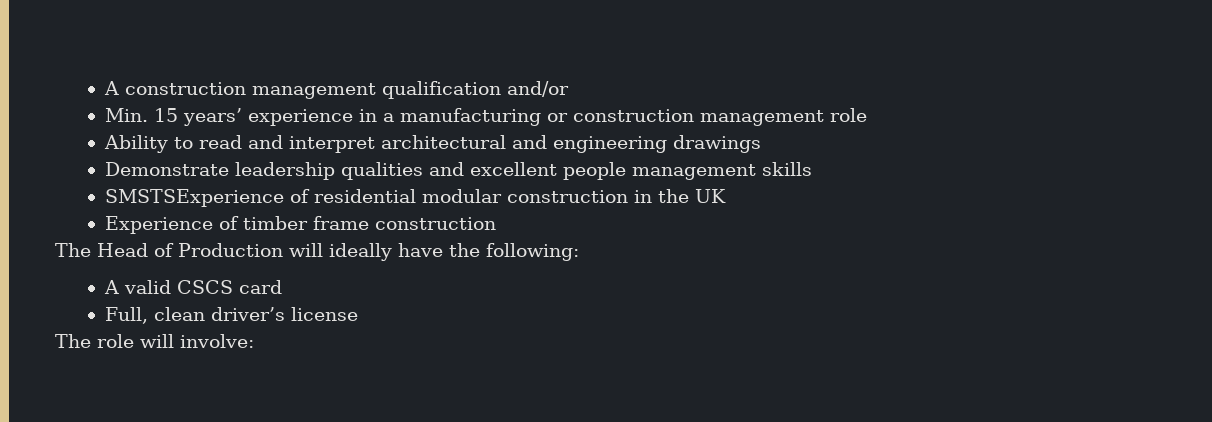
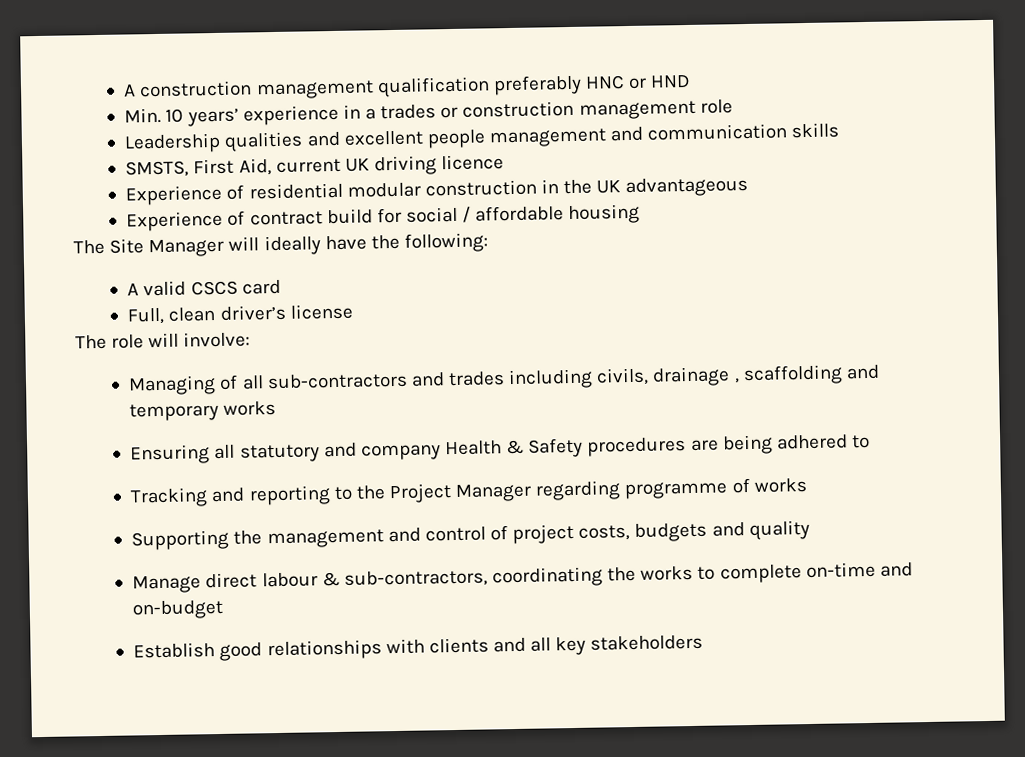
- A construction management qualification and/or
+ A construction management qualification preferably HNC or HND
- Min. 15 years’ experience in a manufacturing or construction management role
+ Min. 10 years’ experience in a trades or construction management role
- Ability to read and interpret architectural and engineering drawings
- Demonstrate leadership qualities and excellent people management skills
+ Leadership qualities and excellent people management and communication skills
- SMSTSExperience of residential modular construction in the UK
- Experience of timber frame construction
- The Head of Production will ideally have the following:
+ SMSTS, First Aid, current UK driving licence
+ Experience of residential modular construction in the UK advantageous
+ Experience of contract build for social / affordable housing
+ The Site Manager will ideally have the following:
+ Managing of all sub-contractors and trades including civils, drainage , scaffolding and temporary works
+ Ensuring all statutory and company Health & Safety procedures are being adhered to
+ Tracking and reporting to the Project Manager regarding programme of works
+ Supporting the management and control of project costs, budgets and quality
+ Manage direct labour & sub-contractors, coordinating the works to complete on-time and on-budget
+ Establish good relationships with clients and all key stakeholders

